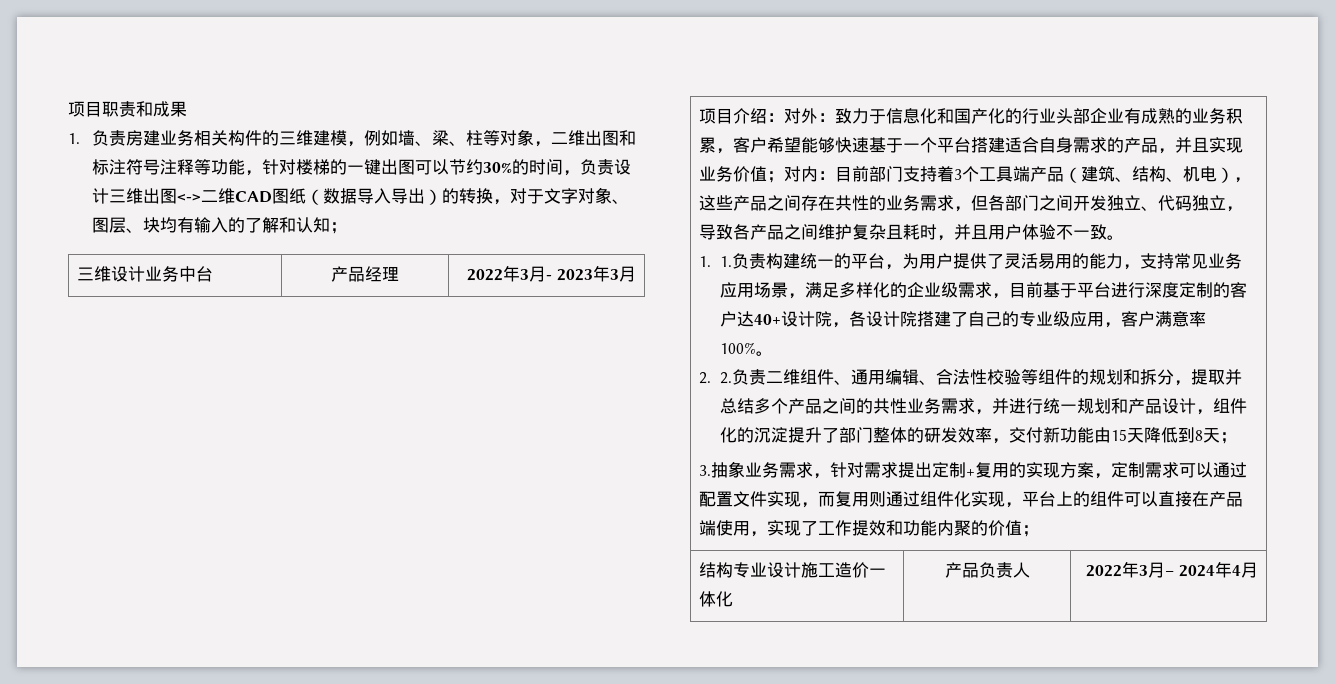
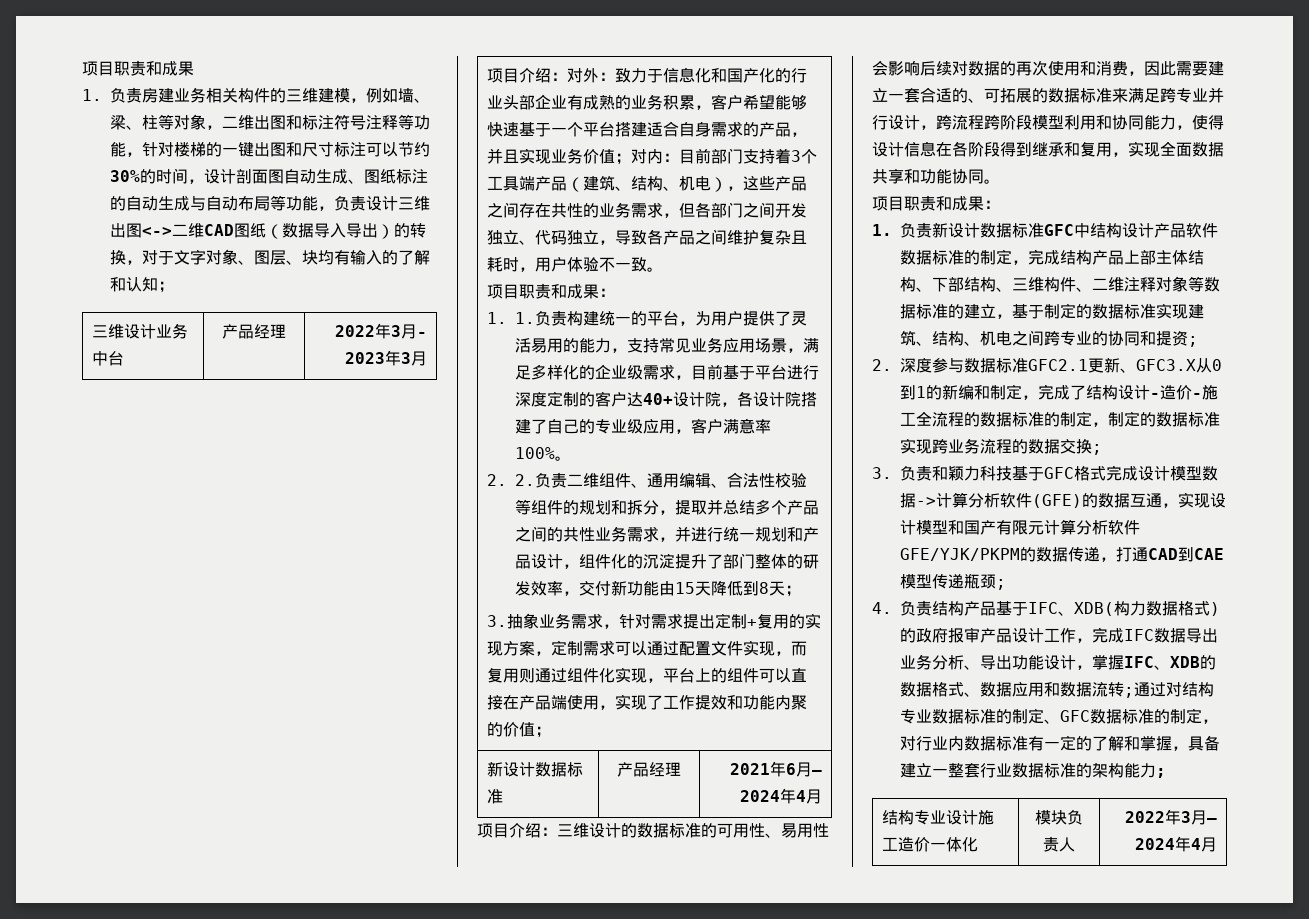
- 1.负责房建业务相关构件的三维建模，例如墙、梁、柱等对象，二维出图和标注符号注释等功能，针对楼梯的一键出图可以节约30%的时间，负责设计三维出图<->二维CAD图纸（数据导入导出）的转换，对于文字对象、图层、块均有输入的了解和认知；
+ 1.负责房建业务相关构件的三维建模，例如墙、梁、柱等对象，二维出图和标注符号注释等功能，针对楼梯的一键出图和尺寸标注可以节约30%的时间，设计剖面图自动生成、图纸标注的自动生成与自动布局等功能，负责设计三维出图<->二维CAD图纸（数据导入导出）的转换，对于文字对象、图层、块均有输入的了解和认知；
- 目前部门支持着3个工具端产品（建筑、结构、机电），这些产品之间存在共性的业务需求，但各部门之间开发独立、代码独立，导致各产品之间维护复杂且耗时，并且用户体验不一致。
+ 目前部门支持着3个工具端产品（建筑、结构、机电），这些产品之间存在共性的业务需求，但各部门之间开发独立、代码独立，导致各产品之间维护复杂且耗时，用户体验不一致。
+ 项目职责和成果：
+ 新设计数据标准 | 产品经理 | 2021年6月– 2024年4月
+ 项目介绍：三维设计的数据标准的可用性、易用性会影响后续对数据的再次使用和消费，因此需要建立一套合适的、可拓展的数据标准来满足跨专业并行设计，跨流程跨阶段模型利用和协同能力，使得设计信息在各阶段得到继承和复用，实现全面数据共享和功能协同。
+ 项目职责和成果：
+ 1.负责新设计数据标准GFC中结构设计产品软件数据标准的制定，完成结构产品上部主体结构、下部结构、三维构件、二维注释对象等数据标准的建立，基于制定的数据标准实现建筑、结构、机电之间跨专业的协同和提资;
+ 2.深度参与数据标准GFC2.1更新、GFC3.X从0到1的新编和制定，完成了结构设计-造价-施工全流程的数据标准的制定，制定的数据标准实现跨业务流程的数据交换;
+ 3.负责和颖力科技基于GFC格式完成设计模型数据->计算分析软件(GFE)的数据互通，实现设计模型和国产有限元计算分析软件GFE/YJK/PKPM的数据传递，打通CAD到CAE模型传递瓶颈;
+ 4.负责结构产品基于IFC、XDB(构力数据格式)的政府报审产品设计工作，完成IFC数据导出业务分析、导出功能设计，掌握IFC、XDB的数据格式、数据应用和数据流转;通过对结构专业数据标准的制定、GFC数据标准的制定，对行业内数据标准有一定的了解和掌握，具备建立一整套行业数据标准的架构能力;
- 结构专业设计施工造价一体化 | 产品负责人 | 2022年3月– 2024年4月
+ 结构专业设计施工造价一体化 | 模块负责人 | 2022年3月– 2024年4月

